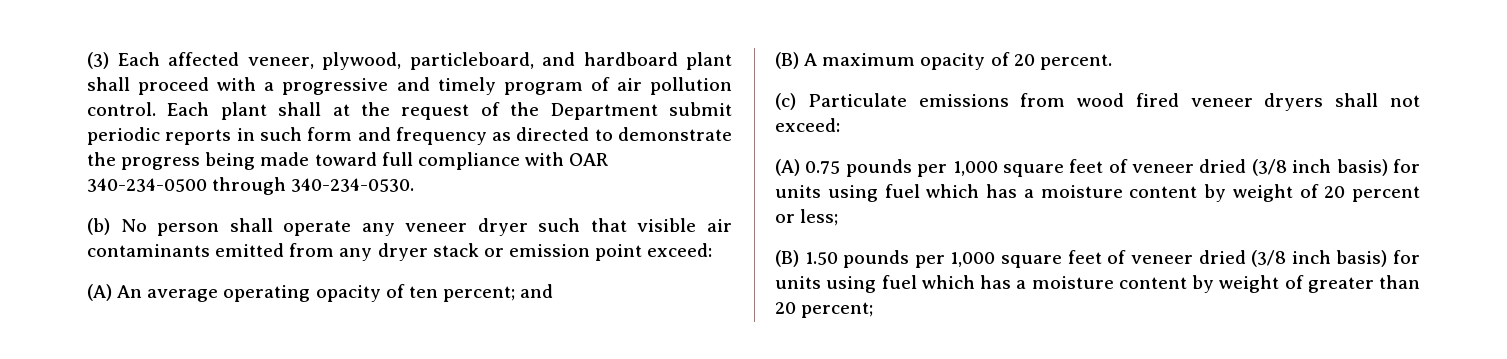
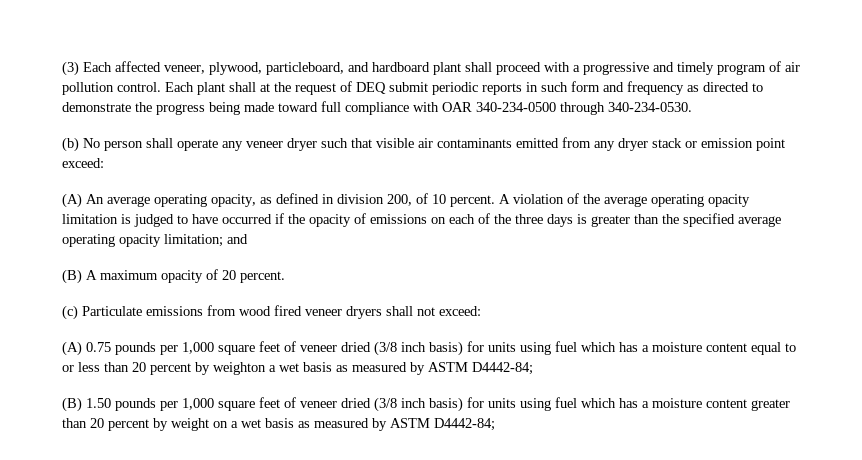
- Each plant shall at the request of the Department submit periodic reports in such form and frequency as directed to demonstrate the progress being made toward full compliance with OAR 340-234-0500 through 340-234-0530.
+ Each plant shall at the request of DEQ submit periodic reports in such form and frequency as directed to demonstrate the progress being made toward full compliance with OAR 340-234-0500 through 340-234-0530.
- (A) An average operating opacity of ten percent; and
+ (A) An average operating opacity, as defined in division 200, of 10 percent. A violation of the average operating opacity limitation is judged to have occurred if the opacity of emissions on each of the three days is greater than the specified average operating opacity limitation; and
- (A) 0.75 pounds per 1,000 square feet of veneer dried (3/8 inch basis) for units using fuel which has a moisture content by weight of 20 percent or less;
+ (A) 0.75 pounds per 1,000 square feet of veneer dried (3/8 inch basis) for units using fuel which has a moisture content equal to or less than 20 percent by weighton a wet basis as measured by ASTM D4442-84;
- (B) 1.50 pounds per 1,000 square feet of veneer dried (3/8 inch basis) for units using fuel which has a moisture content by weight of greater than 20 percent;
+ (B) 1.50 pounds per 1,000 square feet of veneer dried (3/8 inch basis) for units using fuel which has a moisture content greater than 20 percent by weight on a wet basis as measured by ASTM D4442-84;

